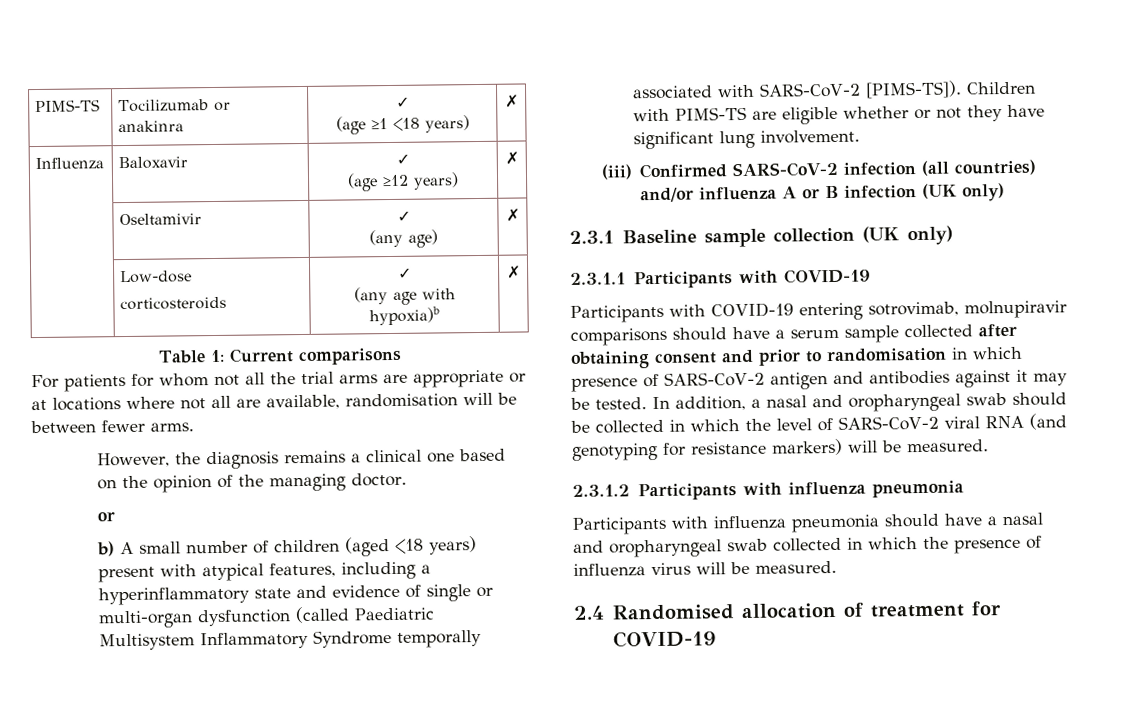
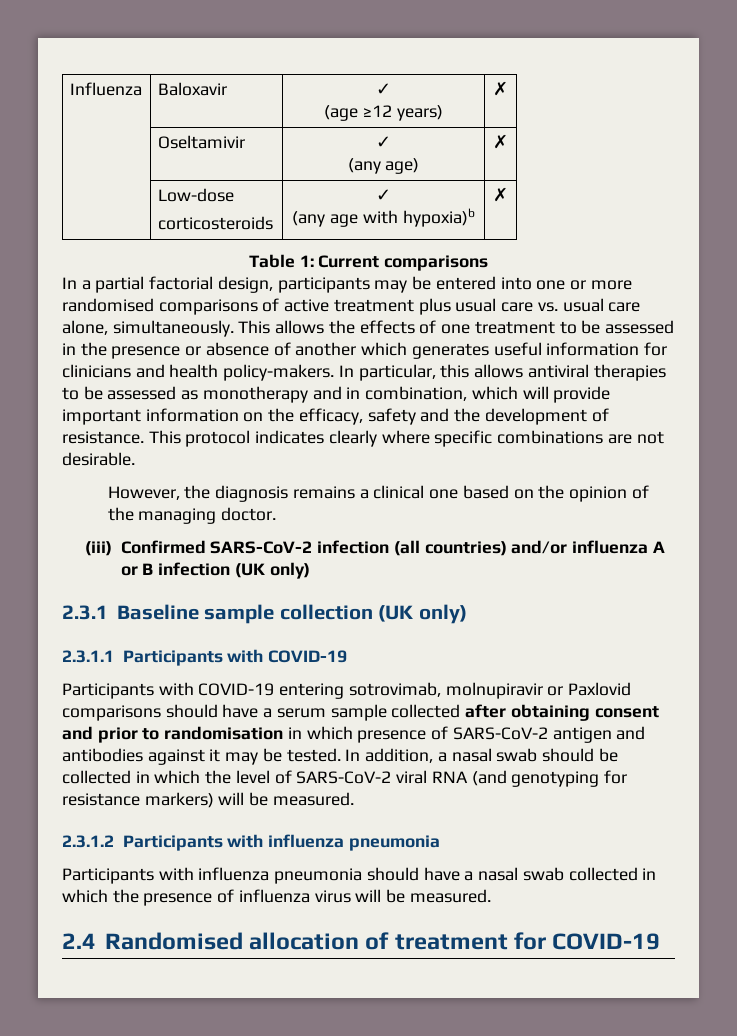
- PIMS-TS | Tocilizumab or anakinra | ✓
- (age ≥1 <18 years) | ✗
- For patients for whom not all the trial arms are appropriate or at locations where not all are available, randomisation will be between fewer arms.
+ In a partial factorial design, participants may be entered into one or more randomised comparisons of active treatment plus usual care vs. usual care alone, simultaneously. This allows the effects of one treatment to be assessed in the presence or absence of another which generates useful information for clinicians and health policy-makers. In particular, this allows antiviral therapies to be assessed as monotherapy and in combination, which will provide important information on the efficacy, safety and the development of resistance. This protocol indicates clearly where specific combinations are not desirable.
  However, the diagnosis remains a clinical one based on the opinion of the managing doctor.
- or
- b) A small number of children (aged <18 years) present with atypical features, including a hyperinflammatory state and evidence of single or multi-organ dysfunction (called Paediatric Multisystem Inflammatory Syndrome temporally associated with SARS-CoV-2 [PIMS-TS]). Children with PIMS-TS are eligible whether or not they have significant lung involvement.
- Participants with COVID-19 entering sotrovimab, molnupiravir comparisons should have a serum sample collected after obtaining consent and prior to randomisation in which presence of SARS-CoV-2 antigen and antibodies against it may be tested.
+ Participants with COVID-19 entering sotrovimab, molnupiravir or Paxlovid comparisons should have a serum sample collected after obtaining consent and prior to randomisation in which presence of SARS-CoV-2 antigen and antibodies against it may be tested.
- In addition, a nasal and oropharyngeal swab should be collected in which the level of SARS-CoV-2 viral RNA (and genotyping for resistance markers) will be measured.
+ In addition, a nasal swab should be collected in which the level of SARS-CoV-2 viral RNA (and genotyping for resistance markers) will be measured.
- Participants with influenza pneumonia should have a nasal and oropharyngeal swab collected in which the presence of influenza virus will be measured.
+ Participants with influenza pneumonia should have a nasal swab collected in which the presence of influenza virus will be measured.

